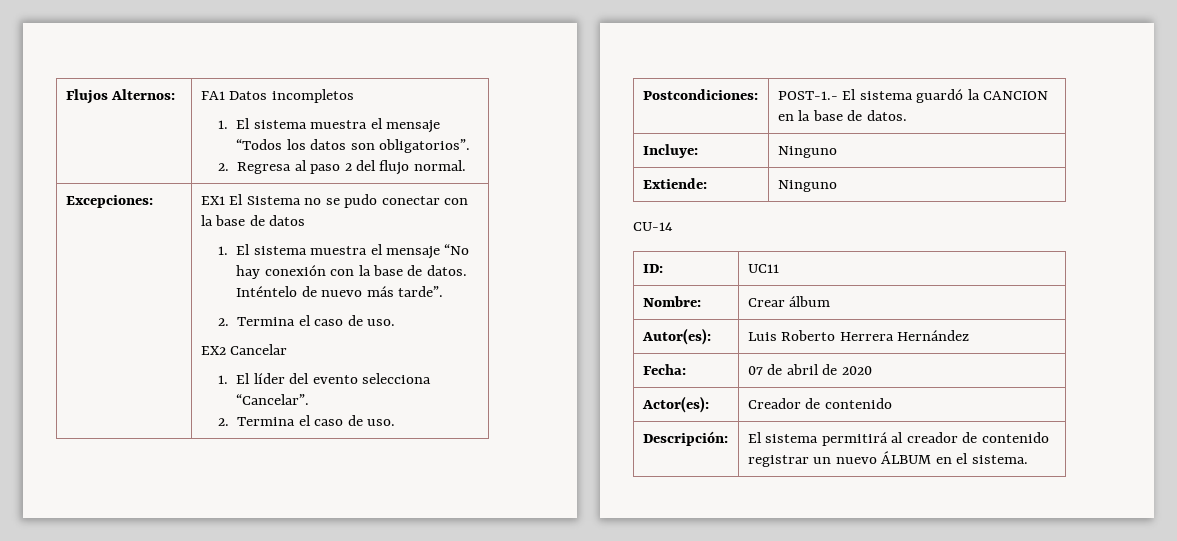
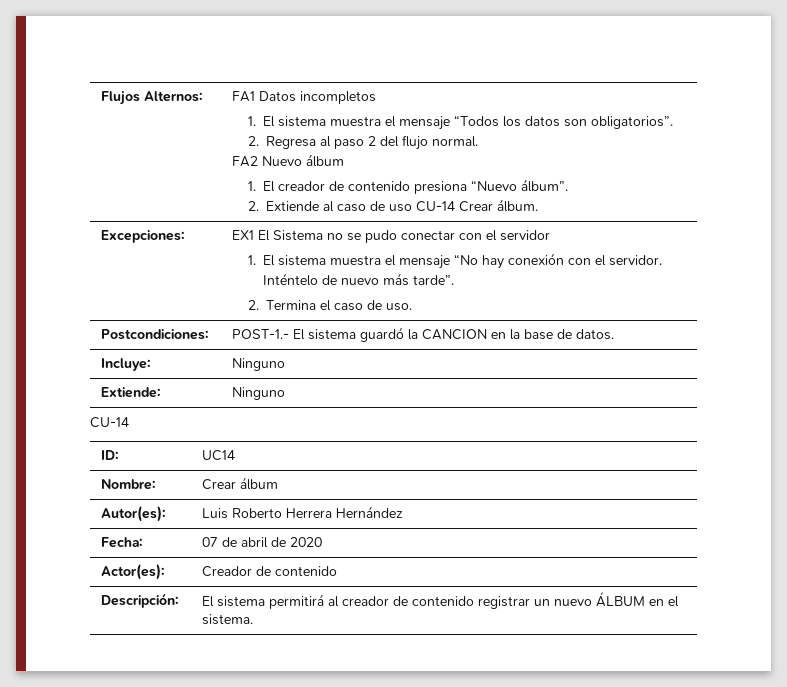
+ FA2 Nuevo álbum
+ 1. El creador de contenido presiona “Nuevo álbum”.
+ 2. Extiende al caso de uso CU-14 Crear álbum.
- EX1 El Sistema no se pudo conectar con la base de datos
+ EX1 El Sistema no se pudo conectar con el servidor
- 1. El sistema muestra el mensaje “No hay conexión con la base de datos.
+ 1. El sistema muestra el mensaje “No hay conexión con el servidor.
- EX2 Cancelar
- 1. El líder del evento selecciona “Cancelar”.
- 2. Termina el caso de uso.
- ID: | UC11
+ ID: | UC14

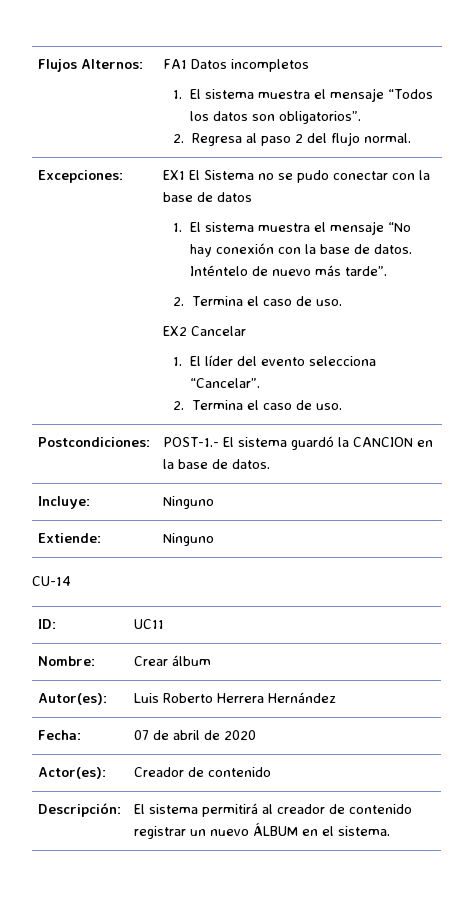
- FA2 Nuevo álbum
- 1. El creador de contenido presiona “Nuevo álbum”.
- 2. Extiende al caso de uso CU-14 Crear álbum.
- EX1 El Sistema no se pudo conectar con el servidor
+ EX1 El Sistema no se pudo conectar con la base de datos
- 1. El sistema muestra el mensaje “No hay conexión con el servidor.
+ 1. El sistema muestra el mensaje “No hay conexión con la base de datos.
+ EX2 Cancelar
+ 1. El líder del evento selecciona “Cancelar”.
+ 2. Termina el caso de uso.
- ID: | UC14
+ ID: | UC11

